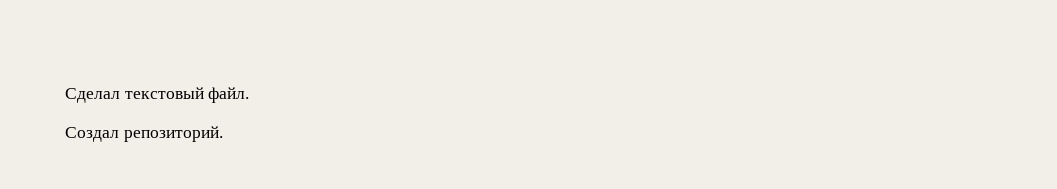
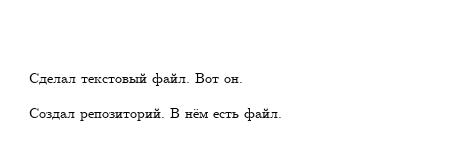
+ Вот он.
+ В нём есть файл.

